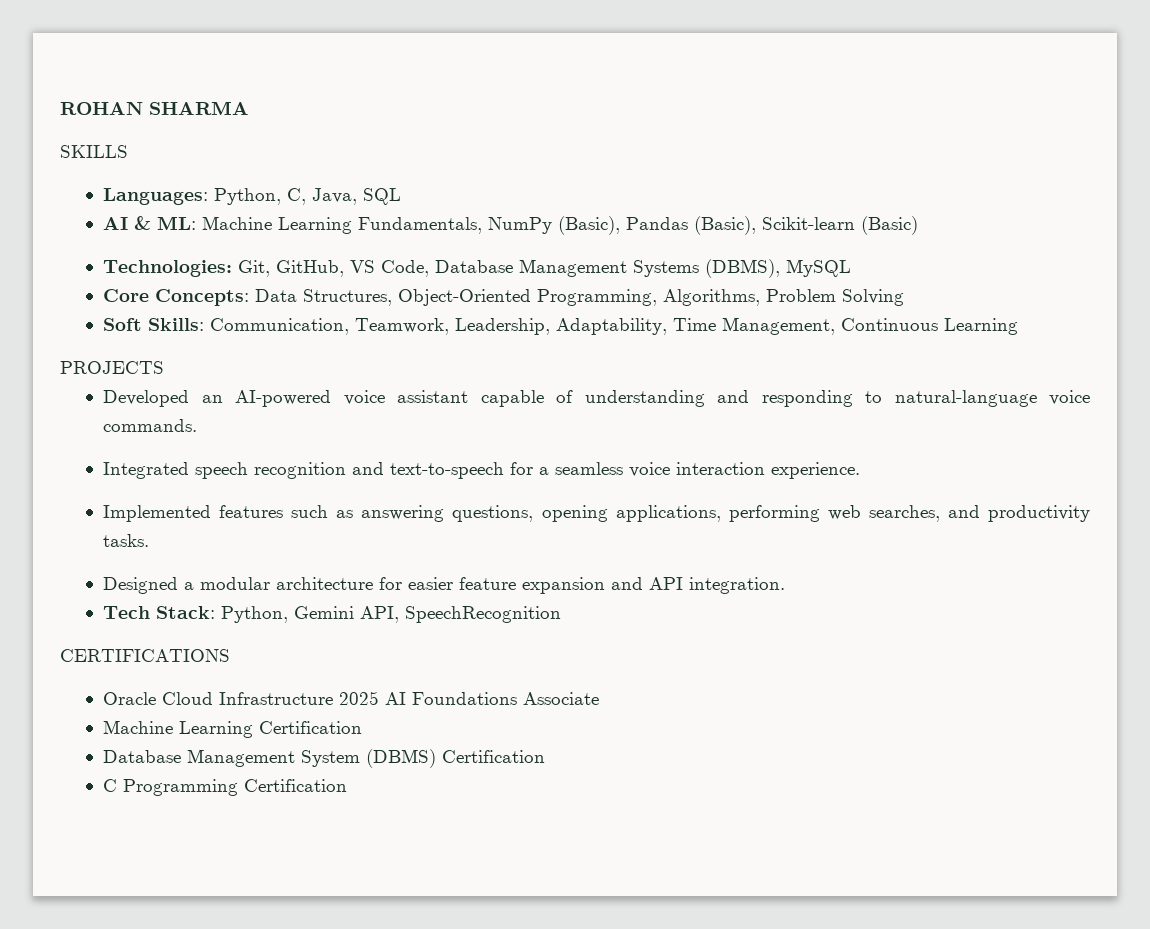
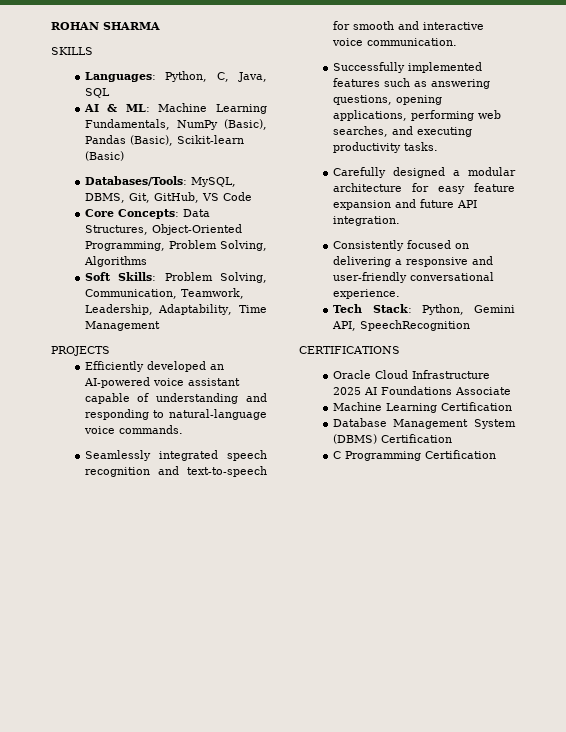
- Technologies: Git, GitHub, VS Code, Database Management Systems (DBMS), MySQL
+ Databases/Tools: MySQL, DBMS, Git, GitHub, VS Code
- Core Concepts: Data Structures, Object-Oriented Programming, Algorithms, Problem Solving
+ Core Concepts: Data Structures, Object-Oriented Programming, Problem Solving, Algorithms
- Soft Skills: Communication, Teamwork, Leadership, Adaptability, Time Management, Continuous Learning
+ Soft Skills: Problem Solving, Communication, Teamwork, Leadership, Adaptability, Time Management
- Developed an AI-powered voice assistant capable of understanding and responding to natural-language voice commands.
+ Efficiently developed an AI-powered voice assistant capable of understanding and responding to natural-language voice commands.
- Integrated speech recognition and text-to-speech for a seamless voice interaction experience.
- Implemented features such as answering questions, opening applications, performing web searches, and productivity tasks.
+ Seamlessly integrated speech recognition and text-to-speech for smooth and interactive voice communication.
+ Successfully implemented features such as answering questions, opening applications, performing web searches, and executing productivity tasks.
- Designed a modular architecture for easier feature expansion and API integration.
+ Carefully designed a modular architecture for easy feature expansion and future API integration.
+ Consistently focused on delivering a responsive and user-friendly conversational experience.

